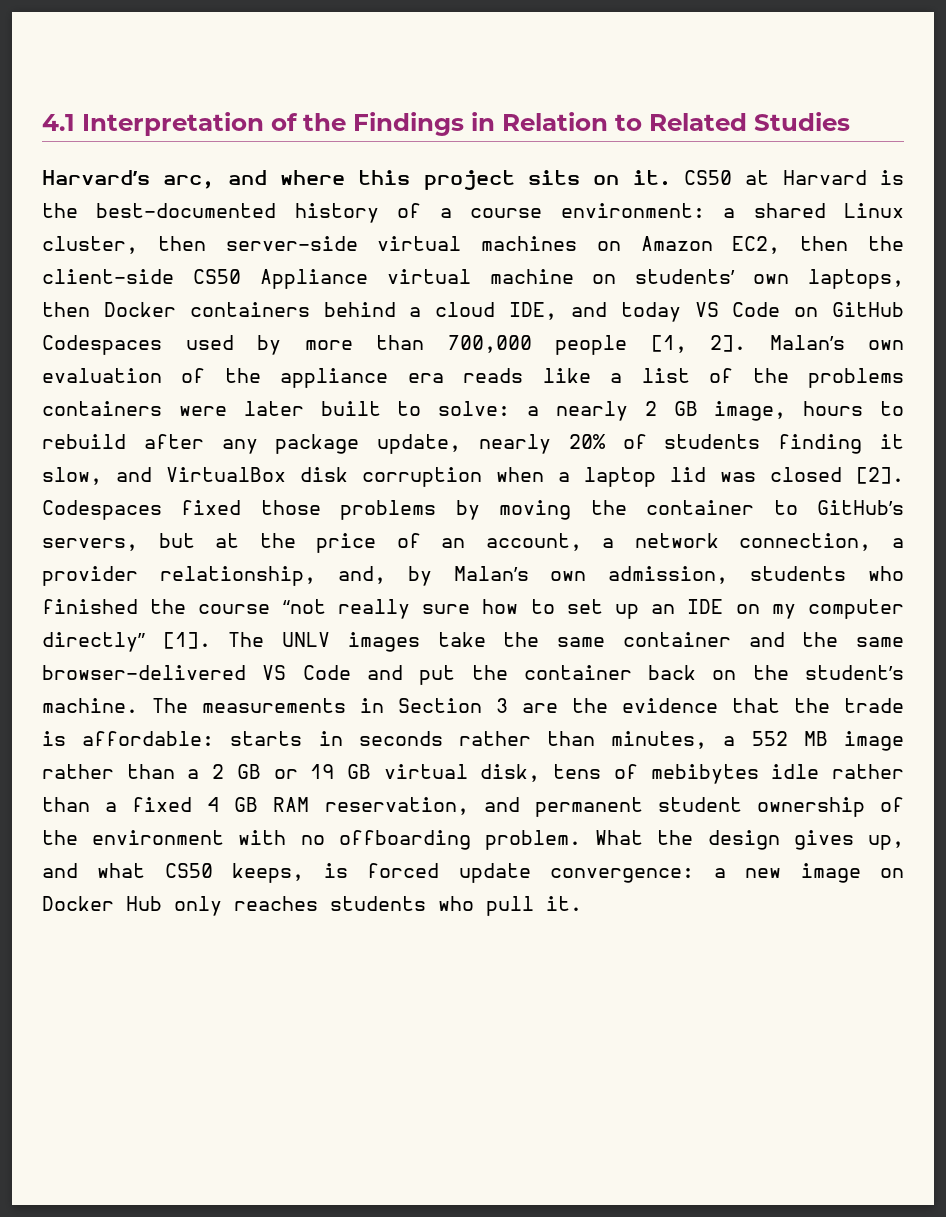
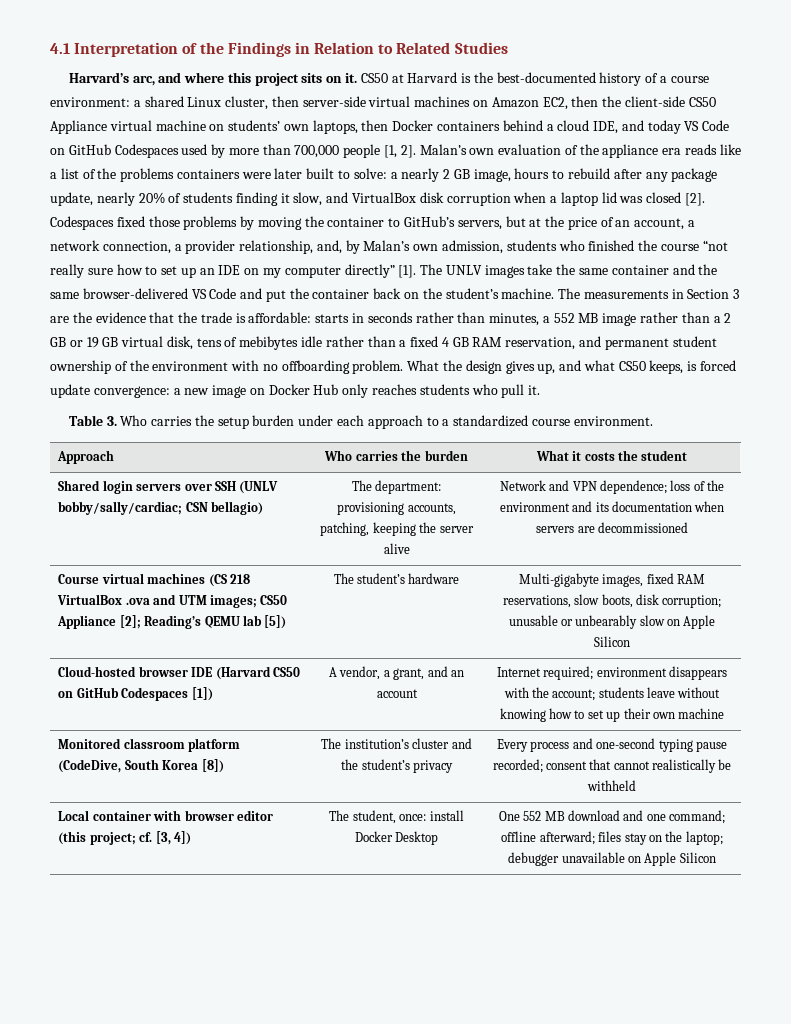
+ Table 3. Who carries the setup burden under each approach to a standardized course environment.
+ Approach | Who carries the burden | What it costs the student
+ Shared login servers over SSH (UNLV bobby/sally/cardiac; CSN bellagio) | The department: provisioning accounts, patching, keeping the server alive | Network and VPN dependence; loss of the environment and its documentation when servers are decommissioned
+ Course virtual machines (CS 218 VirtualBox .ova and UTM images; CS50 Appliance [2]; Reading’s QEMU lab [5]) | The student’s hardware | Multi-gigabyte images, fixed RAM reservations, slow boots, disk corruption; unusable or unbearably slow on Apple Silicon
+ Cloud-hosted browser IDE (Harvard CS50 on GitHub Codespaces [1]) | A vendor, a grant, and an account | Internet required; environment disappears with the account; students leave without knowing how to set up their own machine
+ Monitored classroom platform (CodeDive, South Korea [8]) | The institution’s cluster and the student’s privacy | Every process and one-second typing pause recorded; consent that cannot realistically be withheld
+ Local container with browser editor (this project; cf. [3, 4]) | The student, once: install Docker Desktop | One 552 MB download and one command; offline afterward; files stay on the laptop; debugger unavailable on Apple Silicon

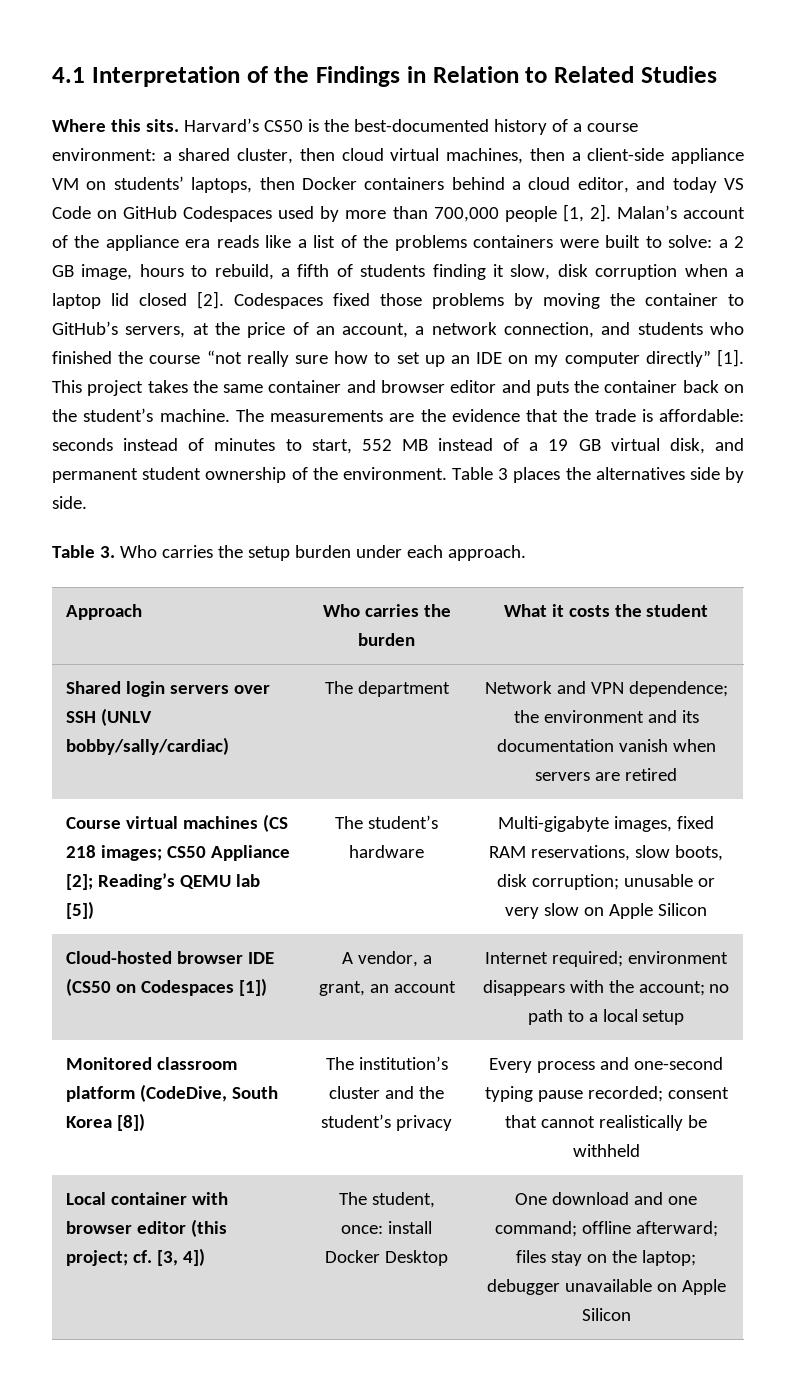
- Harvard’s arc, and where this project sits on it. CS50 at Harvard is the best-documented history of a course environment: a shared Linux cluster, then server-side virtual machines on Amazon EC2, then the client-side CS50 Appliance virtual machine on students’ own laptops, then Docker containers behind a cloud IDE, and today VS Code on GitHub Codespaces used by more than 700,000 people [1, 2].
+ Where this sits. Harvard’s CS50 is the best-documented history of a course environment: a shared cluster, then cloud virtual machines, then a client-side appliance VM on students’ laptops, then Docker containers behind a cloud editor, and today VS Code on GitHub Codespaces used by more than 700,000 people [1, 2].
- Malan’s own evaluation of the appliance era reads like a list of the problems containers were later built to solve: a nearly 2 GB image, hours to rebuild after any package update, nearly 20% of students finding it slow, and VirtualBox disk corruption when a laptop lid was closed [2].
+ Malan’s account of the appliance era reads like a list of the problems containers were built to solve: a 2 GB image, hours to rebuild, a fifth of students finding it slow, disk corruption when a laptop lid closed [2].
- Codespaces fixed those problems by moving the container to GitHub’s servers, but at the price of an account, a network connection, a provider relationship, and, by Malan’s own admission, students who finished the course “not really sure how to set up an IDE on my computer directly” [1].
+ Codespaces fixed those problems by moving the container to GitHub’s servers, at the price of an account, a network connection, and students who finished the course “not really sure how to set up an IDE on my computer directly” [1].
- The UNLV images take the same container and the same browser-delivered VS Code and put the container back on the student’s machine.
+ This project takes the same container and browser editor and puts the container back on the student’s machine.
- The measurements in Section 3 are the evidence that the trade is affordable: starts in seconds rather than minutes, a 552 MB image rather than a 2 GB or 19 GB virtual disk, tens of mebibytes idle rather than a fixed 4 GB RAM reservation, and permanent student ownership of the environment with no offboarding problem. What the design gives up, and what CS50 keeps, is forced update convergence: a new image on Docker Hub only reaches students who pull it.
+ The measurements are the evidence that the trade is affordable: seconds instead of minutes to start, 552 MB instead of a 19 GB virtual disk, and permanent student ownership of the environment. Table 3 places the alternatives side by side.
- Table 3. Who carries the setup burden under each approach to a standardized course environment.
+ Table 3. Who carries the setup burden under each approach.
- Shared login servers over SSH (UNLV bobby/sally/cardiac; CSN bellagio) | The department: provisioning accounts, patching, keeping the server alive | Network and VPN dependence; loss of the environment and its documentation when servers are decommissioned
+ Shared login servers over SSH (UNLV bobby/sally/cardiac) | The department | Network and VPN dependence; the environment and its documentation vanish when servers are retired
- Course virtual machines (CS 218 VirtualBox .ova and UTM images; CS50 Appliance [2]; Reading’s QEMU lab [5]) | The student’s hardware | Multi-gigabyte images, fixed RAM reservations, slow boots, disk corruption; unusable or unbearably slow on Apple Silicon
+ Course virtual machines (CS 218 images; CS50 Appliance [2]; Reading’s QEMU lab [5]) | The student’s hardware | Multi-gigabyte images, fixed RAM reservations, slow boots, disk corruption; unusable or very slow on Apple Silicon
- Cloud-hosted browser IDE (Harvard CS50 on GitHub Codespaces [1]) | A vendor, a grant, and an account | Internet required; environment disappears with the account; students leave without knowing how to set up their own machine
+ Cloud-hosted browser IDE (CS50 on Codespaces [1]) | A vendor, a grant, an account | Internet required; environment disappears with the account; no path to a local setup
- Local container with browser editor (this project; cf. [3, 4]) | The student, once: install Docker Desktop | One 552 MB download and one command; offline afterward; files stay on the laptop; debugger unavailable on Apple Silicon
+ Local container with browser editor (this project; cf. [3, 4]) | The student, once: install Docker Desktop | One download and one command; offline afterward; files stay on the laptop; debugger unavailable on Apple Silicon

